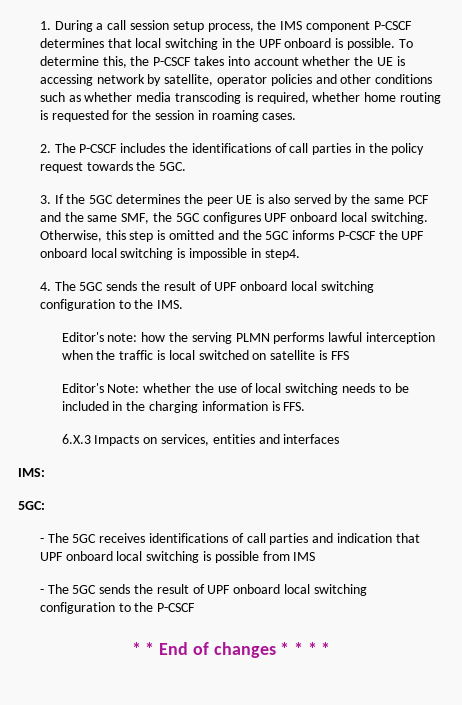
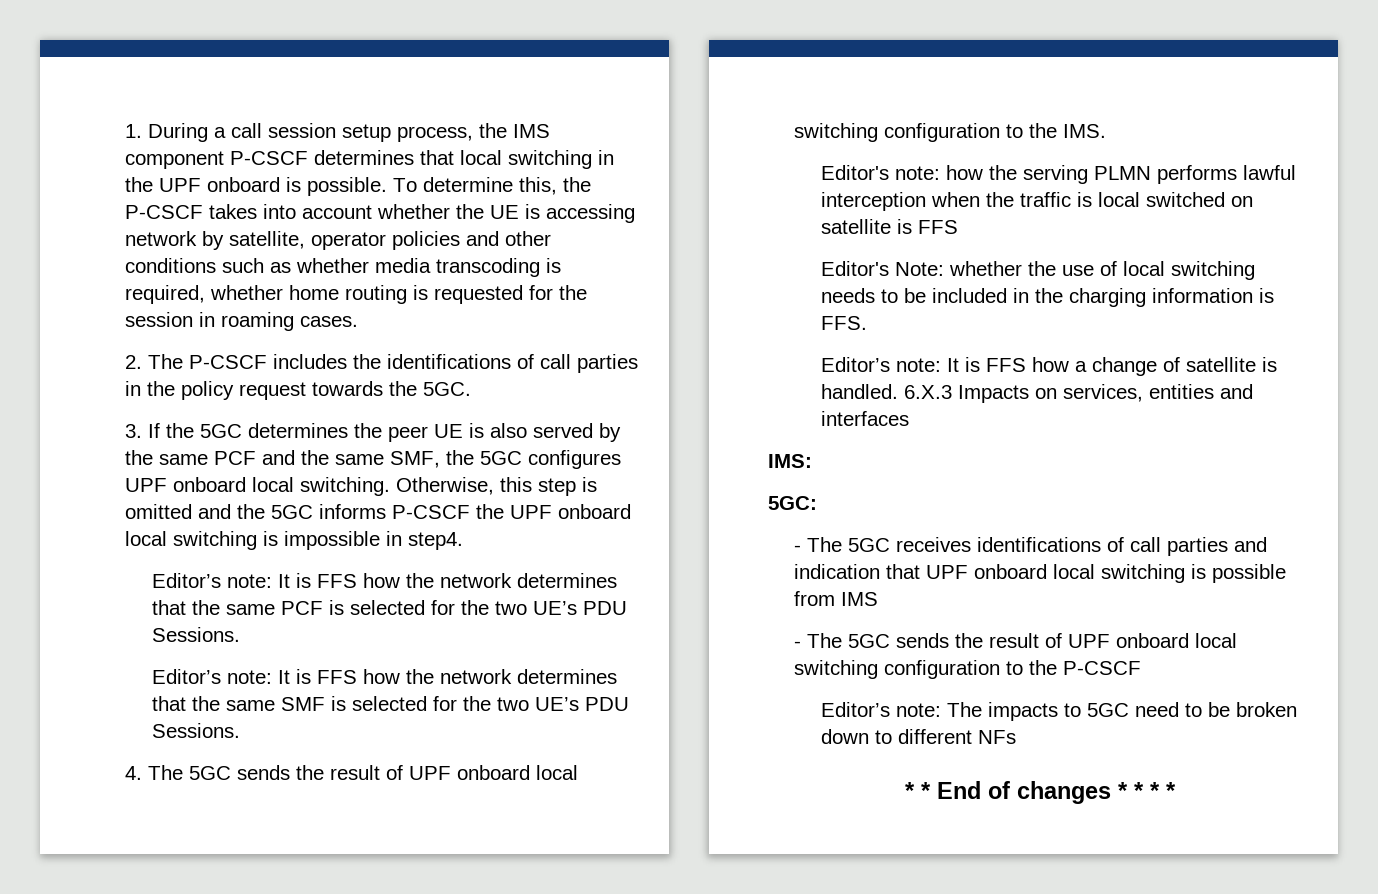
+ Editor’s note: It is FFS how the network determines that the same PCF is selected for the two UE’s PDU Sessions.
+ Editor’s note: It is FFS how the network determines that the same SMF is selected for the two UE’s PDU Sessions.
+ Editor’s note: It is FFS how a change of satellite is handled.
+ Editor’s note: The impacts to 5GC need to be broken down to different NFs

